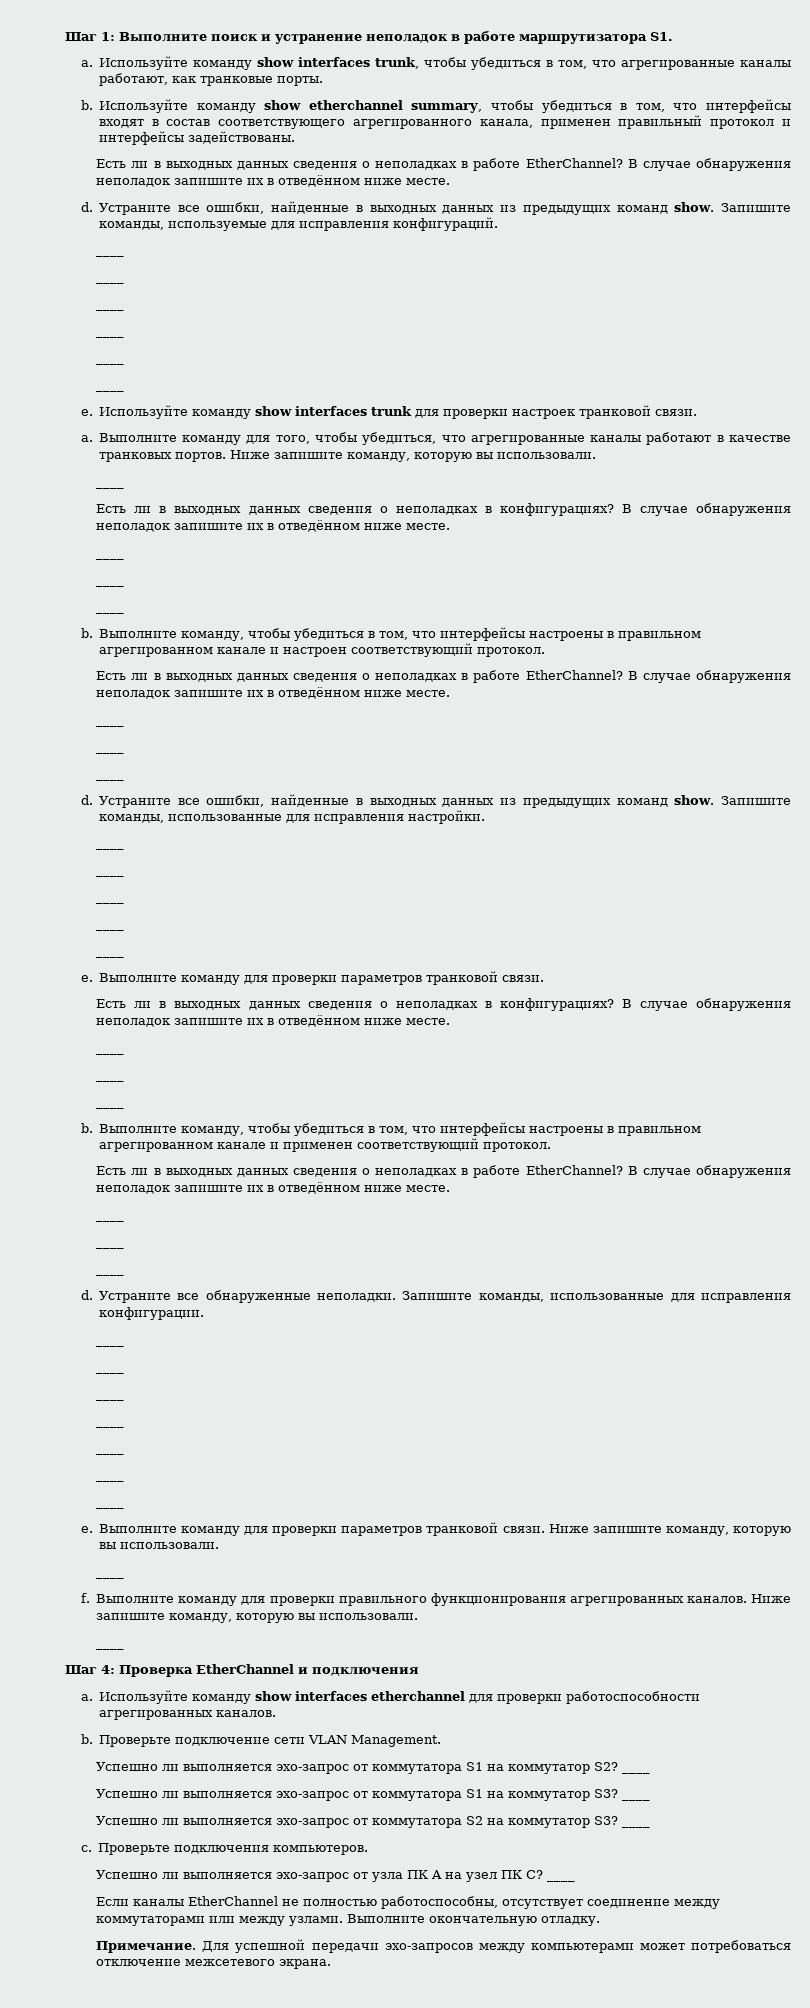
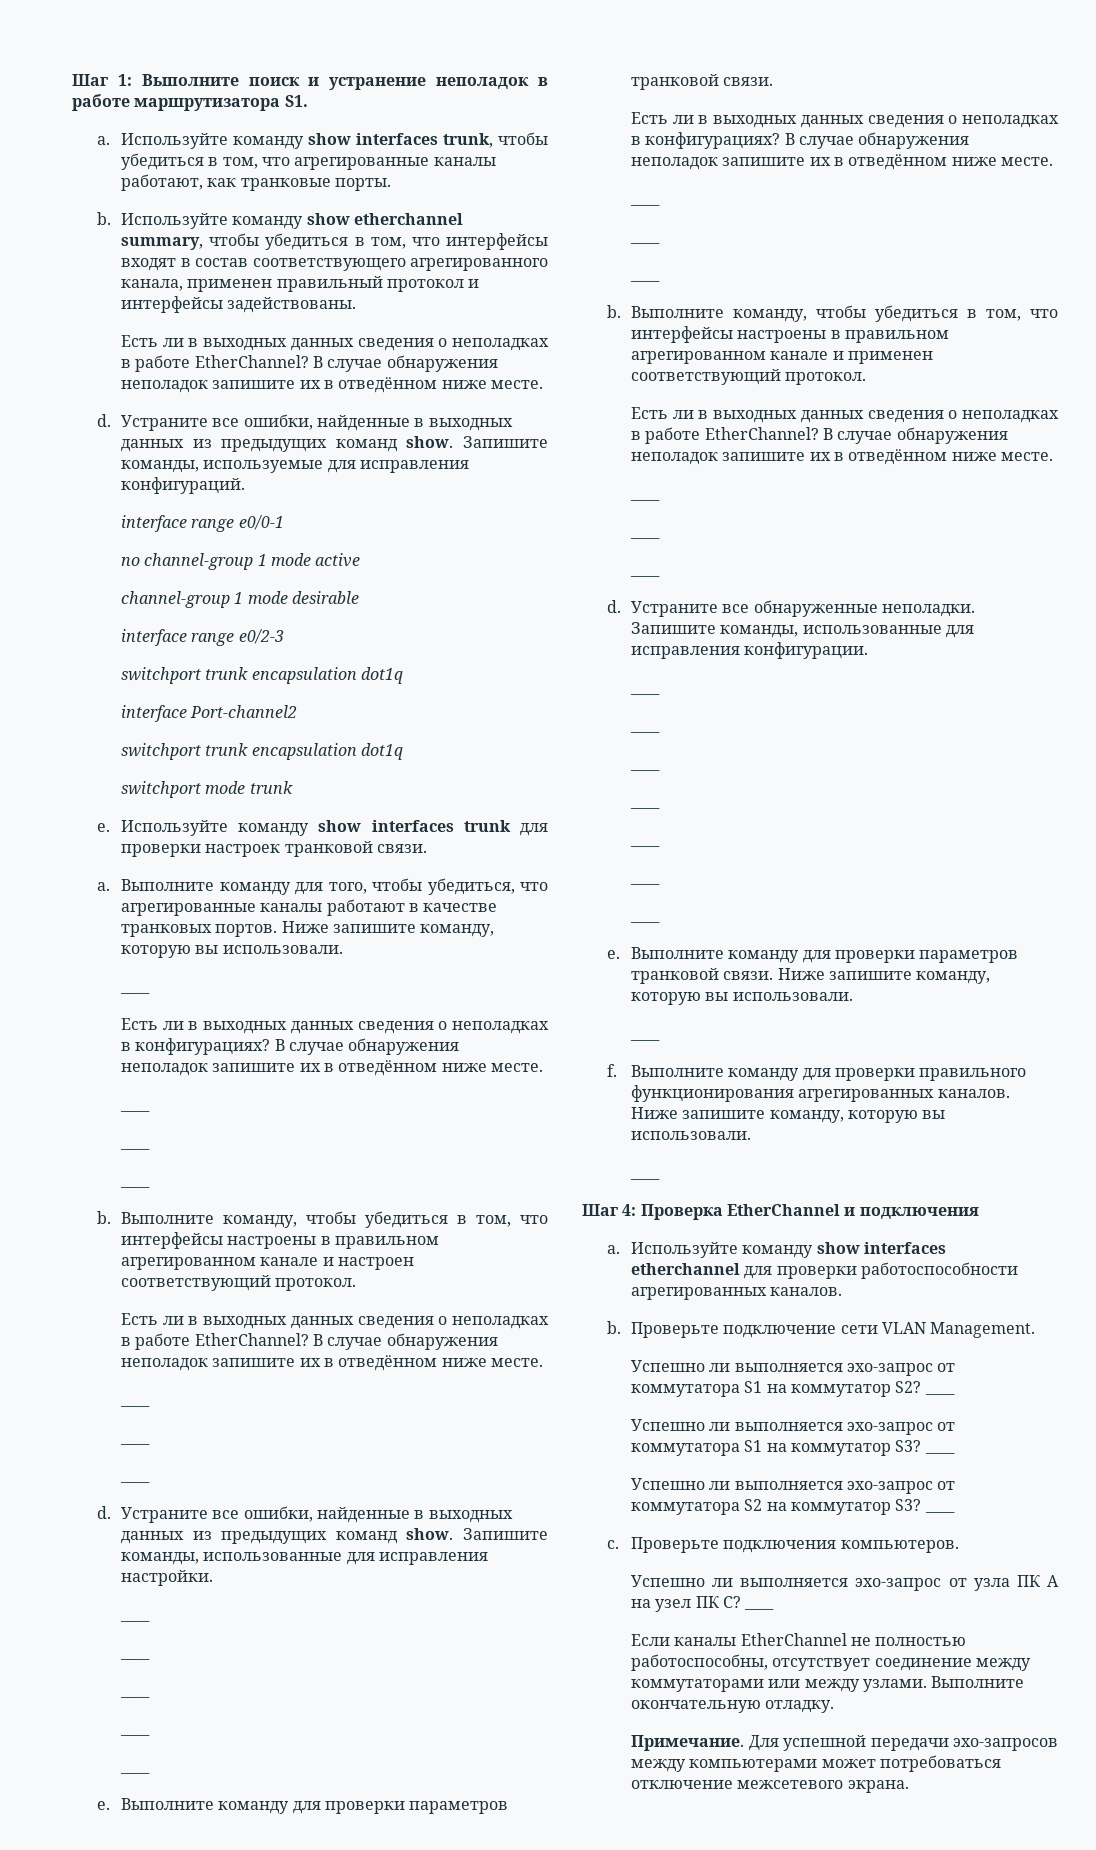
  Запишите команды, используемые для исправления конфигураций.
- ____
- ____
- ____
- ____
- ____
- ____
+ interface range e0/0-1
+ no channel-group 1 mode active
+ channel-group 1 mode desirable
+ interface range e0/2-3
+ switchport trunk encapsulation dot1q
+ interface Port-channel2
+ switchport trunk encapsulation dot1q
+ switchport mode trunk

